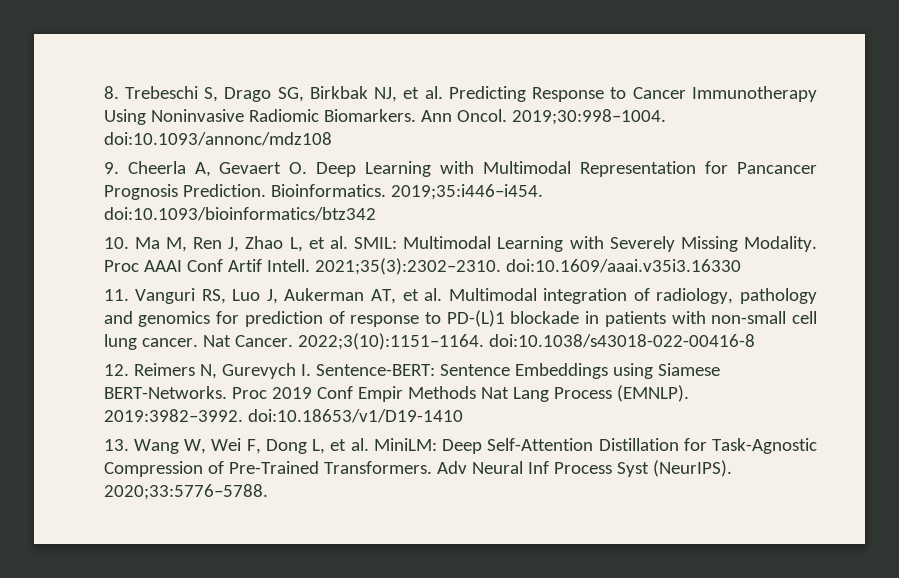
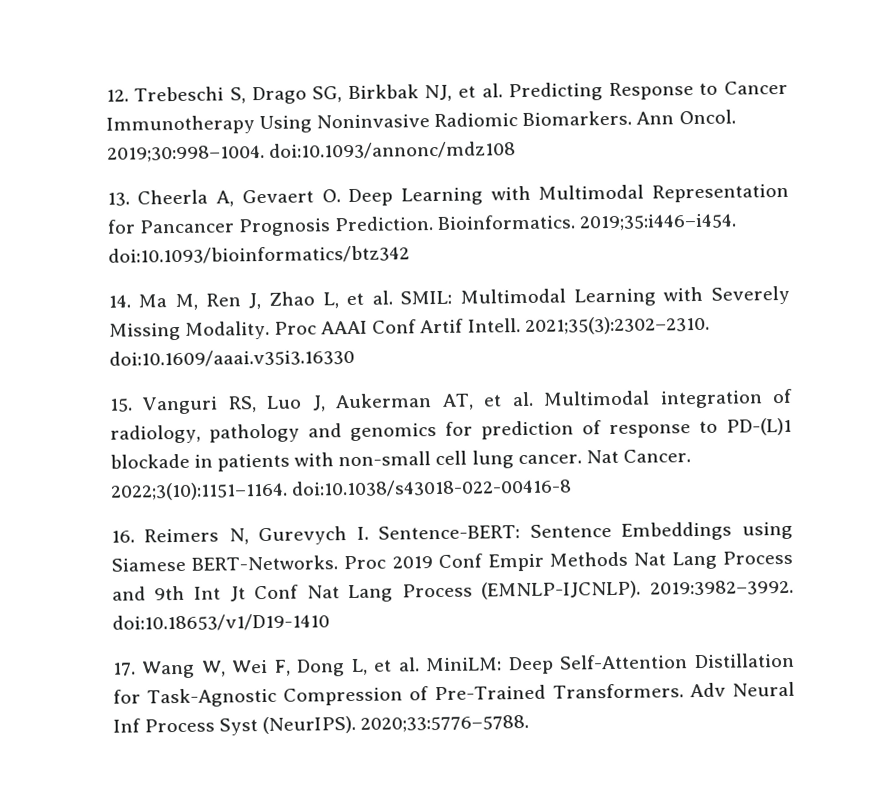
- 8. Trebeschi S, Drago SG, Birkbak NJ, et al. Predicting Response to Cancer Immunotherapy Using Noninvasive Radiomic Biomarkers.
+ 12. Trebeschi S, Drago SG, Birkbak NJ, et al. Predicting Response to Cancer Immunotherapy Using Noninvasive Radiomic Biomarkers.
- 9. Cheerla A, Gevaert O. Deep Learning with Multimodal Representation for Pancancer Prognosis Prediction.
+ 13. Cheerla A, Gevaert O. Deep Learning with Multimodal Representation for Pancancer Prognosis Prediction.
- 10. Ma M, Ren J, Zhao L, et al. SMIL: Multimodal Learning with Severely Missing Modality.
+ 14. Ma M, Ren J, Zhao L, et al. SMIL: Multimodal Learning with Severely Missing Modality.
- 11. Vanguri RS, Luo J, Aukerman AT, et al. Multimodal integration of radiology, pathology and genomics for prediction of response to PD-(L)1 blockade in patients with non-small cell lung cancer.
+ 15. Vanguri RS, Luo J, Aukerman AT, et al. Multimodal integration of radiology, pathology and genomics for prediction of response to PD-(L)1 blockade in patients with non-small cell lung cancer.
- 12. Reimers N, Gurevych I. Sentence-BERT: Sentence Embeddings using Siamese BERT-Networks.
+ 16. Reimers N, Gurevych I. Sentence-BERT: Sentence Embeddings using Siamese BERT-Networks.
- Proc 2019 Conf Empir Methods Nat Lang Process (EMNLP).
+ Proc 2019 Conf Empir Methods Nat Lang Process and 9th Int Jt Conf Nat Lang Process (EMNLP-IJCNLP).
- 13. Wang W, Wei F, Dong L, et al. MiniLM: Deep Self-Attention Distillation for Task-Agnostic Compression of Pre-Trained Transformers.
+ 17. Wang W, Wei F, Dong L, et al. MiniLM: Deep Self-Attention Distillation for Task-Agnostic Compression of Pre-Trained Transformers.

